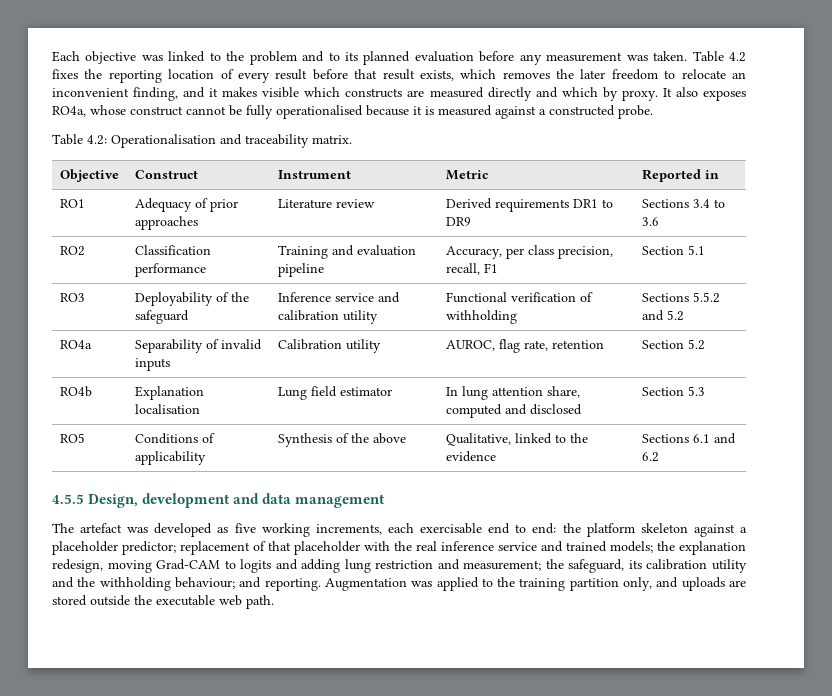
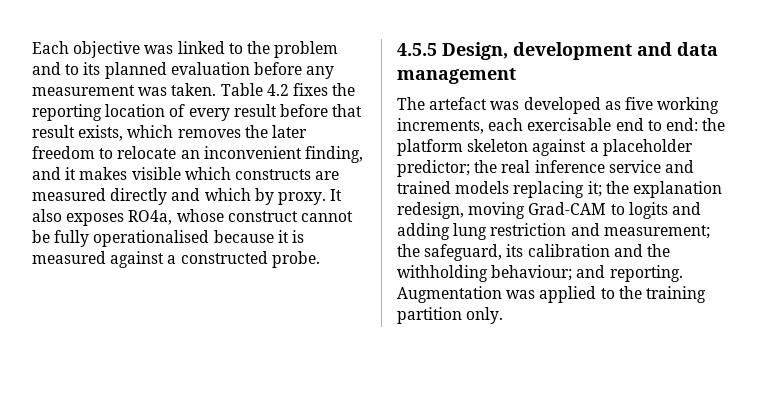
- Table 4.2: Operationalisation and traceability matrix.
- Objective | Construct | Instrument | Metric | Reported in
- RO1 | Adequacy of prior approaches | Literature review | Derived requirements DR1 to DR9 | Sections 3.4 to 3.6
- RO2 | Classification performance | Training and evaluation pipeline | Accuracy, per class precision, recall, F1 | Section 5.1
- RO3 | Deployability of the safeguard | Inference service and calibration utility | Functional verification of withholding | Sections 5.5.2 and 5.2
- RO4a | Separability of invalid inputs | Calibration utility | AUROC, flag rate, retention | Section 5.2
- RO4b | Explanation localisation | Lung field estimator | In lung attention share, computed and disclosed | Section 5.3
- RO5 | Conditions of applicability | Synthesis of the above | Qualitative, linked to the evidence | Sections 6.1 and 6.2
- The artefact was developed as five working increments, each exercisable end to end: the platform skeleton against a placeholder predictor; replacement of that placeholder with the real inference service and trained models; the explanation redesign, moving Grad-CAM to logits and adding lung restriction and measurement; the safeguard, its calibration utility and the withholding behaviour; and reporting.
+ The artefact was developed as five working increments, each exercisable end to end: the platform skeleton against a placeholder predictor; the real inference service and trained models replacing it; the explanation redesign, moving Grad-CAM to logits and adding lung restriction and measurement; the safeguard, its calibration and the withholding behaviour; and reporting.
- Augmentation was applied to the training partition only, and uploads are stored outside the executable web path.
+ Augmentation was applied to the training partition only.

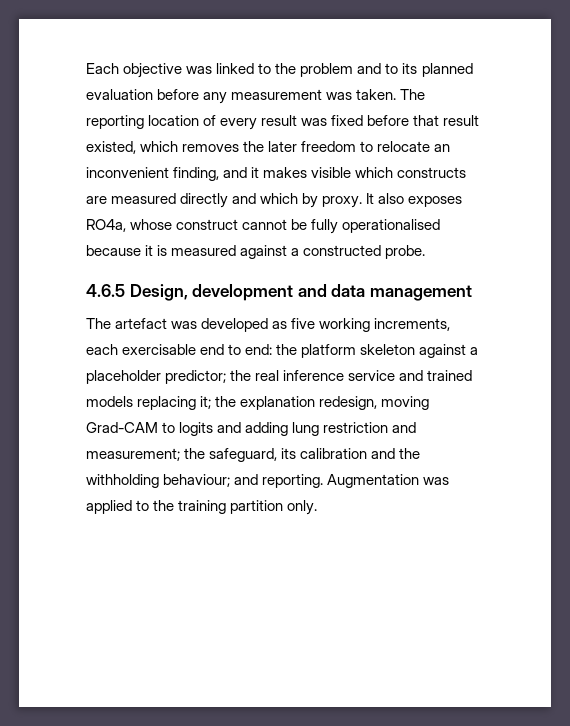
- Table 4.2 fixes the reporting location of every result before that result exists, which removes the later freedom to relocate an inconvenient finding, and it makes visible which constructs are measured directly and which by proxy.
+ The reporting location of every result was fixed before that result existed, which removes the later freedom to relocate an inconvenient finding, and it makes visible which constructs are measured directly and which by proxy.
- 4.5.5 Design, development and data management
+ 4.6.5 Design, development and data management

